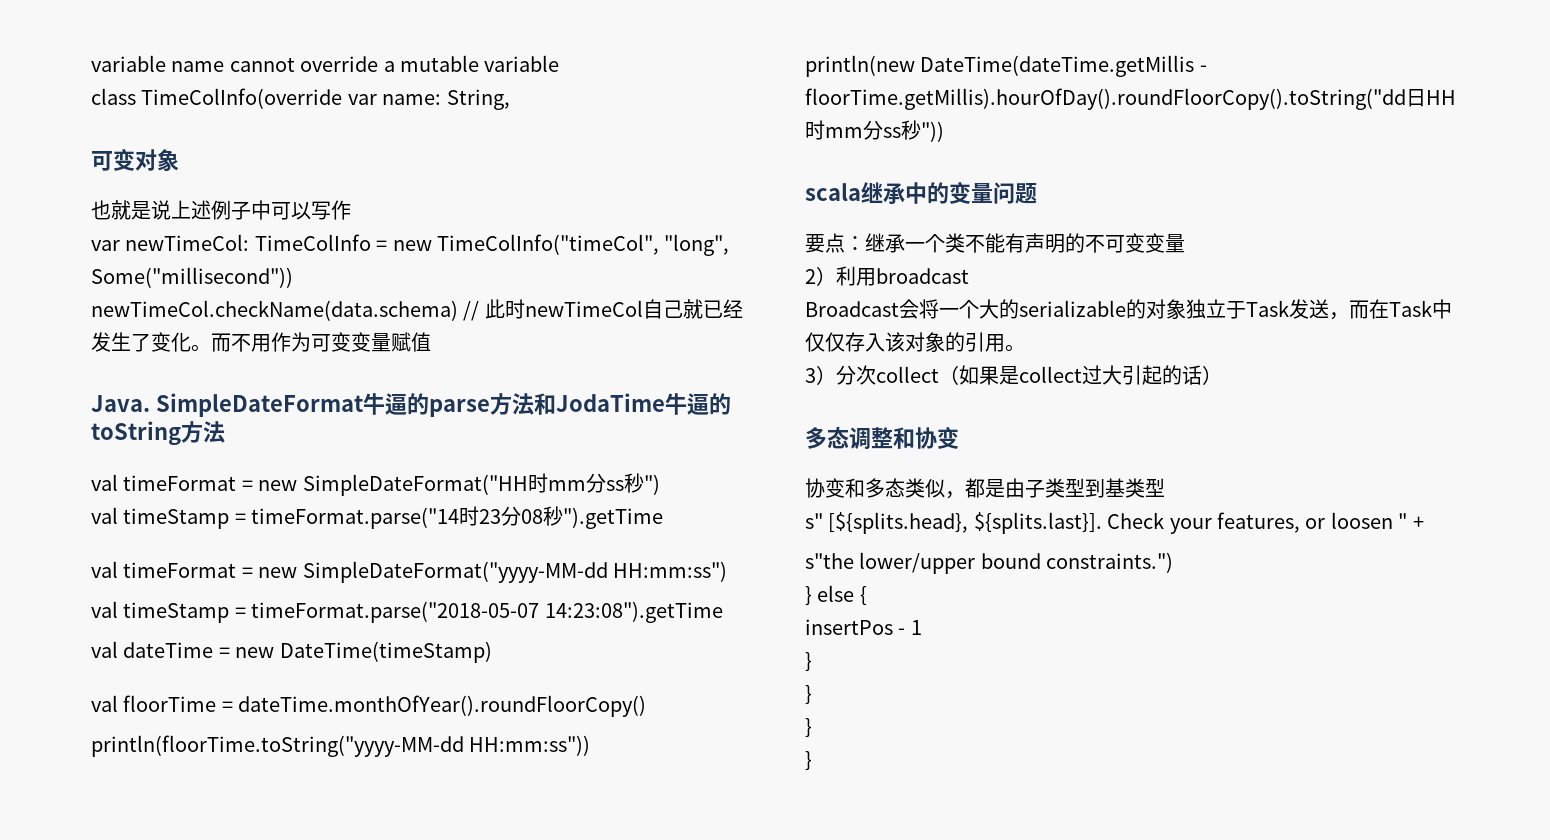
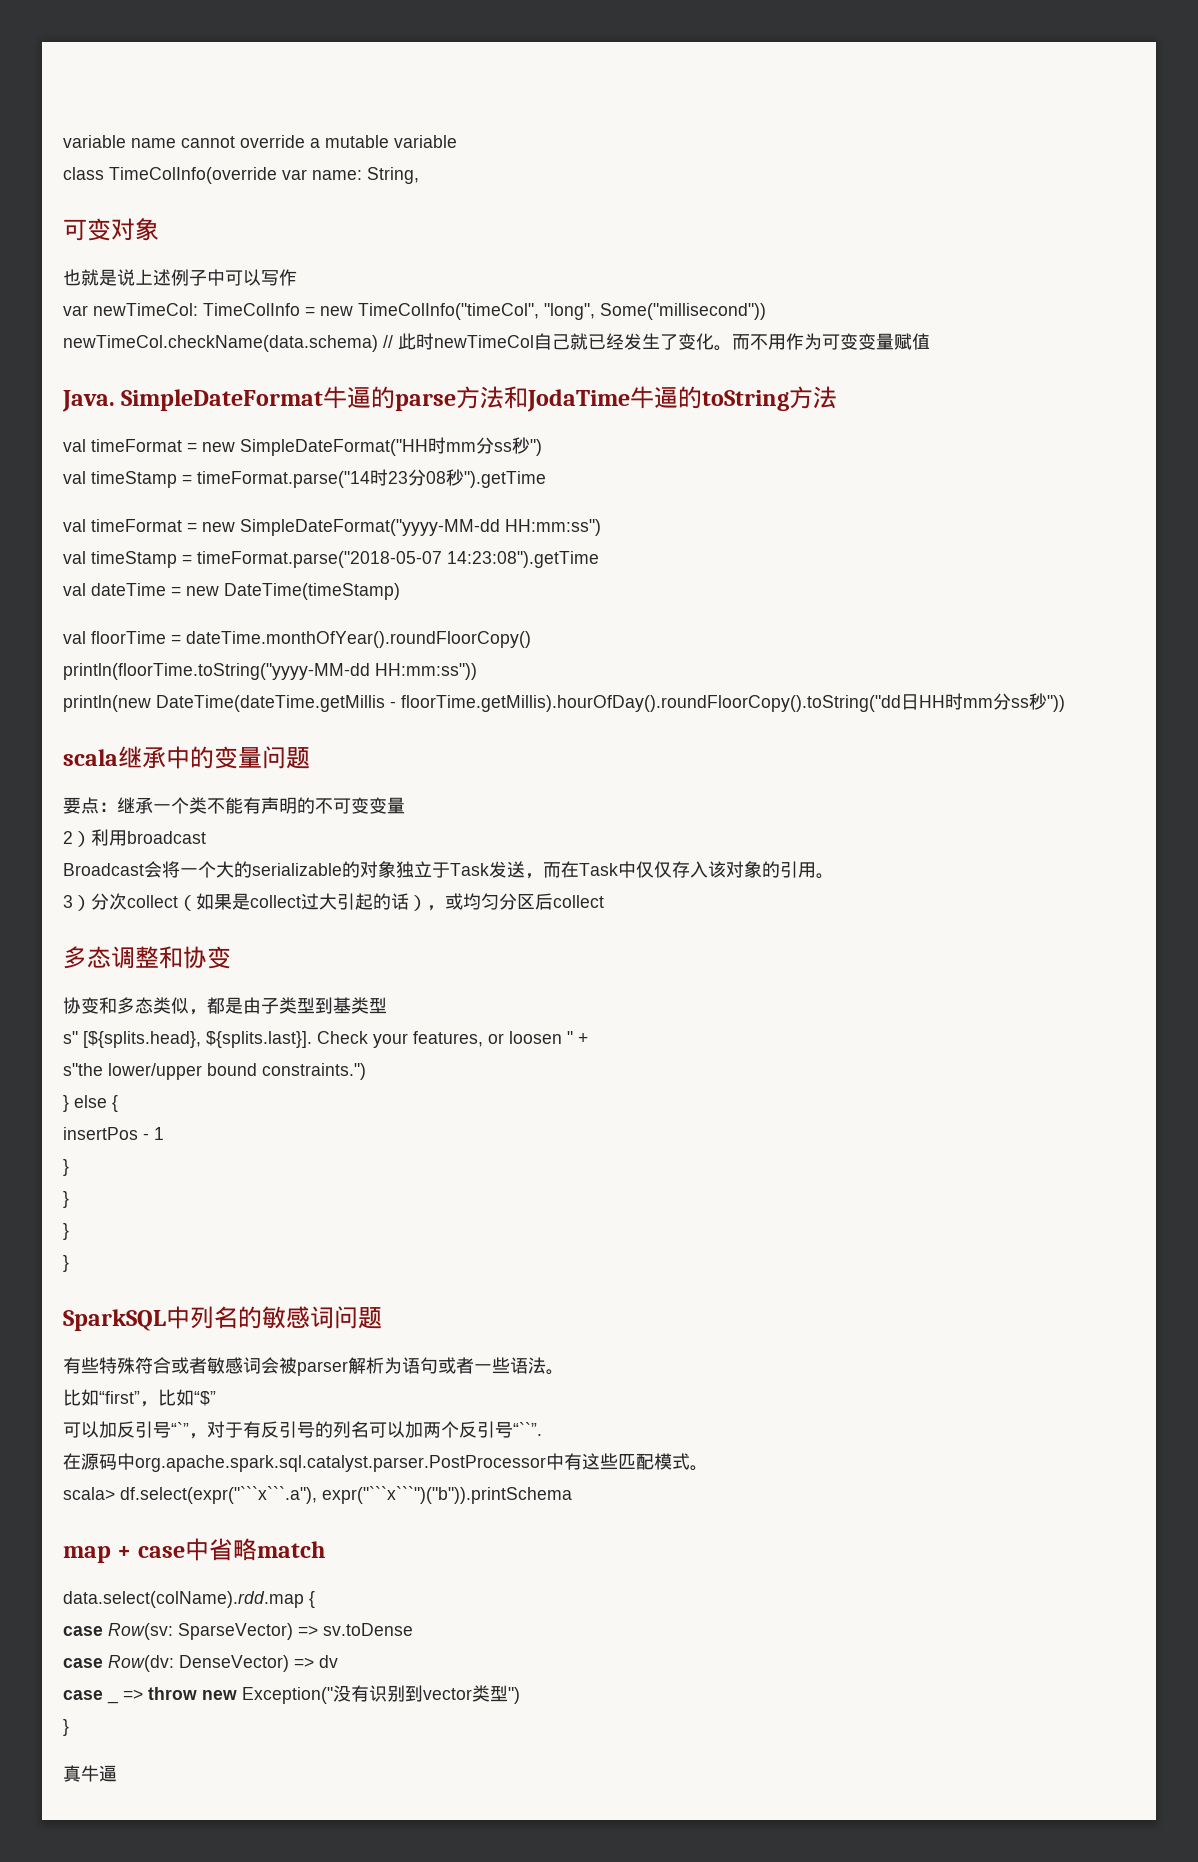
- 3）分次collect（如果是collect过大引起的话）
+ 3）分次collect（如果是collect过大引起的话），或均匀分区后collect
+ SparkSQL中列名的敏感词问题
+ 有些特殊符合或者敏感词会被parser解析为语句或者一些语法。
+ 比如“first”，比如“$”
+ 可以加反引号“`”，对于有反引号的列名可以加两个反引号“``”.
+ 在源码中org.apache.spark.sql.catalyst.parser.PostProcessor中有这些匹配模式。
+ scala> df.select(expr("```x```.a"), expr("```x```")("b")).printSchema
+ map + case中省略match
+ data.select(colName).rdd.map {
+ case Row(sv: SparseVector) => sv.toDense
+ case Row(dv: DenseVector) => dv
+ case _ => throw new Exception("没有识别到vector类型")
+ }
+ 真牛逼

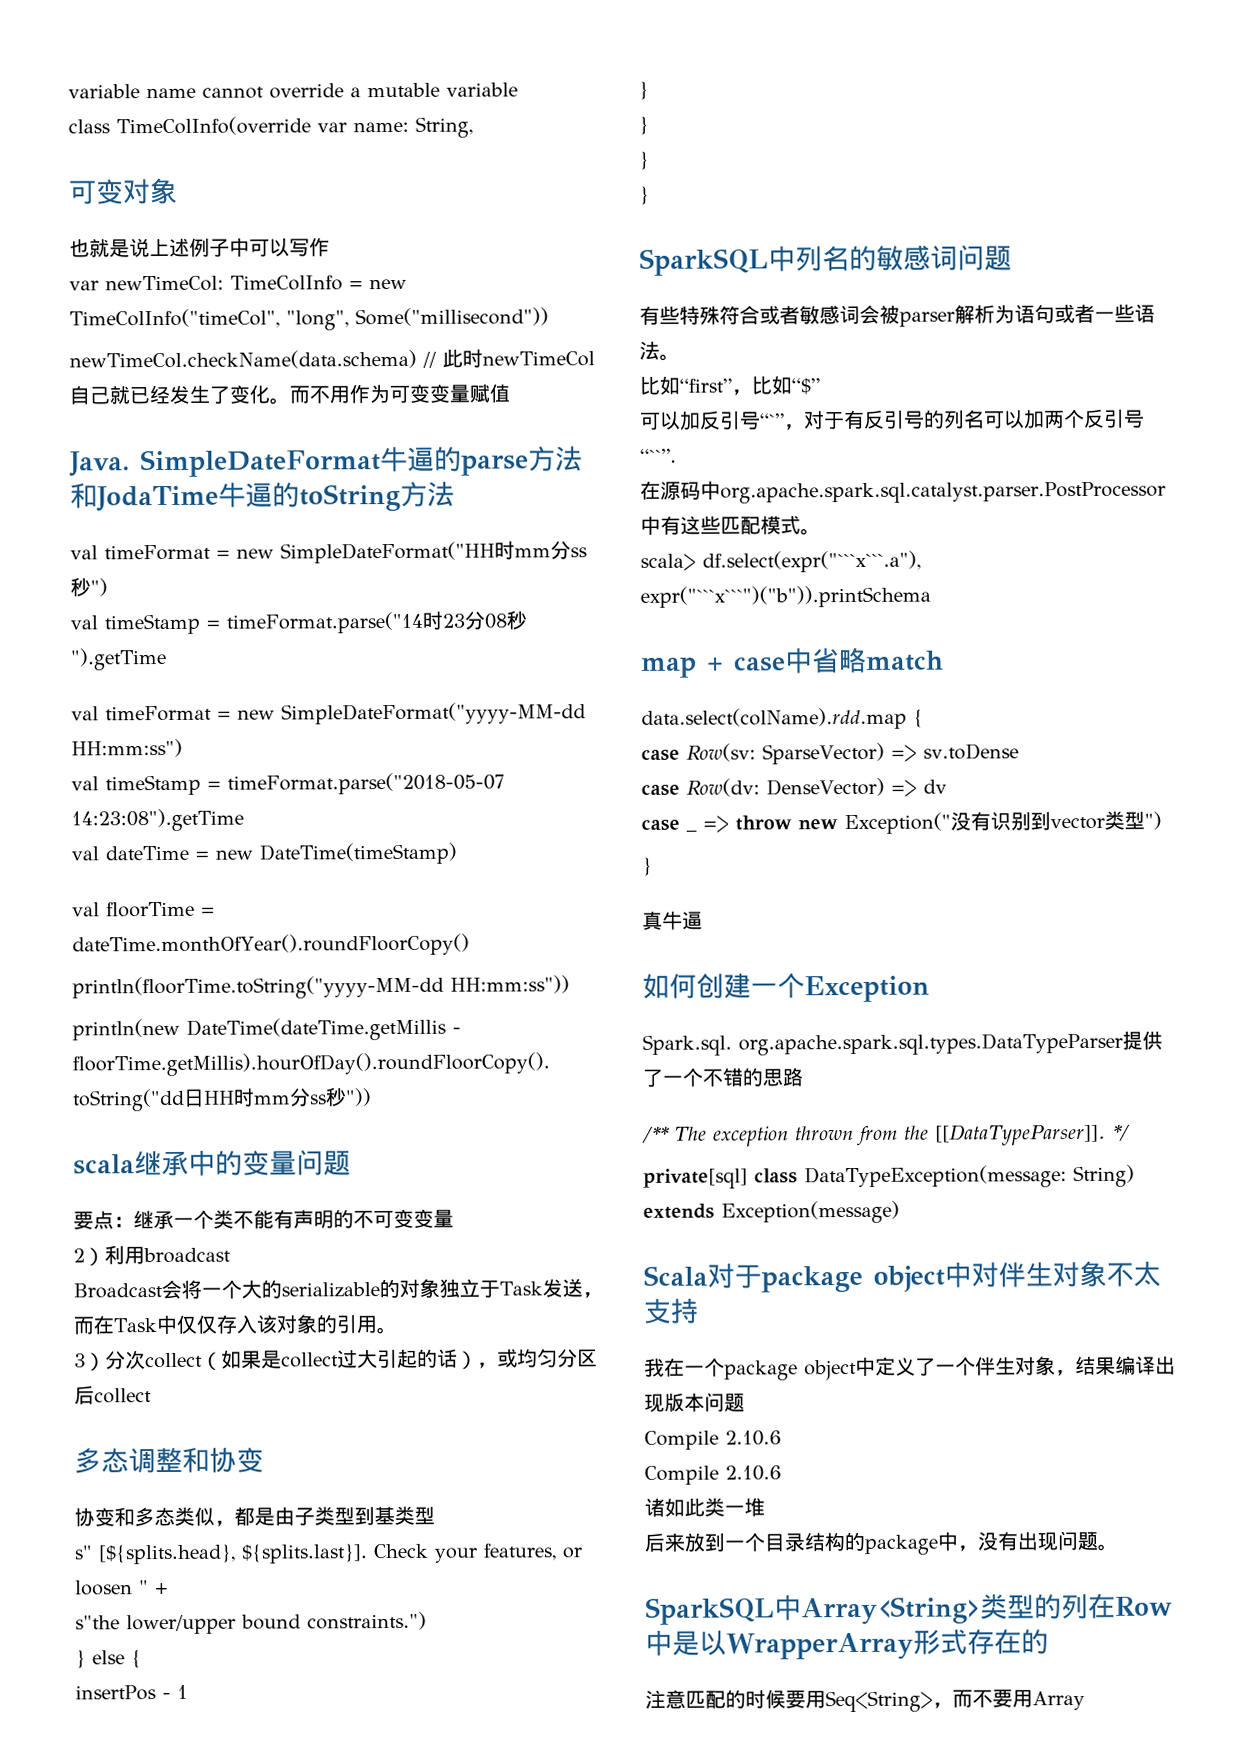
+ 如何创建一个Exception
+ Spark.sql. org.apache.spark.sql.types.DataTypeParser提供了一个不错的思路
+ /** The exception thrown from the [[DataTypeParser]]. */
+ private[sql] class DataTypeException(message: String) extends Exception(message)
+ Scala对于package object中对伴生对象不太支持
+ 我在一个package object中定义了一个伴生对象，结果编译出现版本问题
+ Compile 2.10.6
+ Compile 2.10.6
+ 诸如此类一堆
+ 后来放到一个目录结构的package中，没有出现问题。
+ SparkSQL中Array<String>类型的列在Row中是以WrapperArray形式存在的
+ 注意匹配的时候要用Seq<String>，而不要用Array

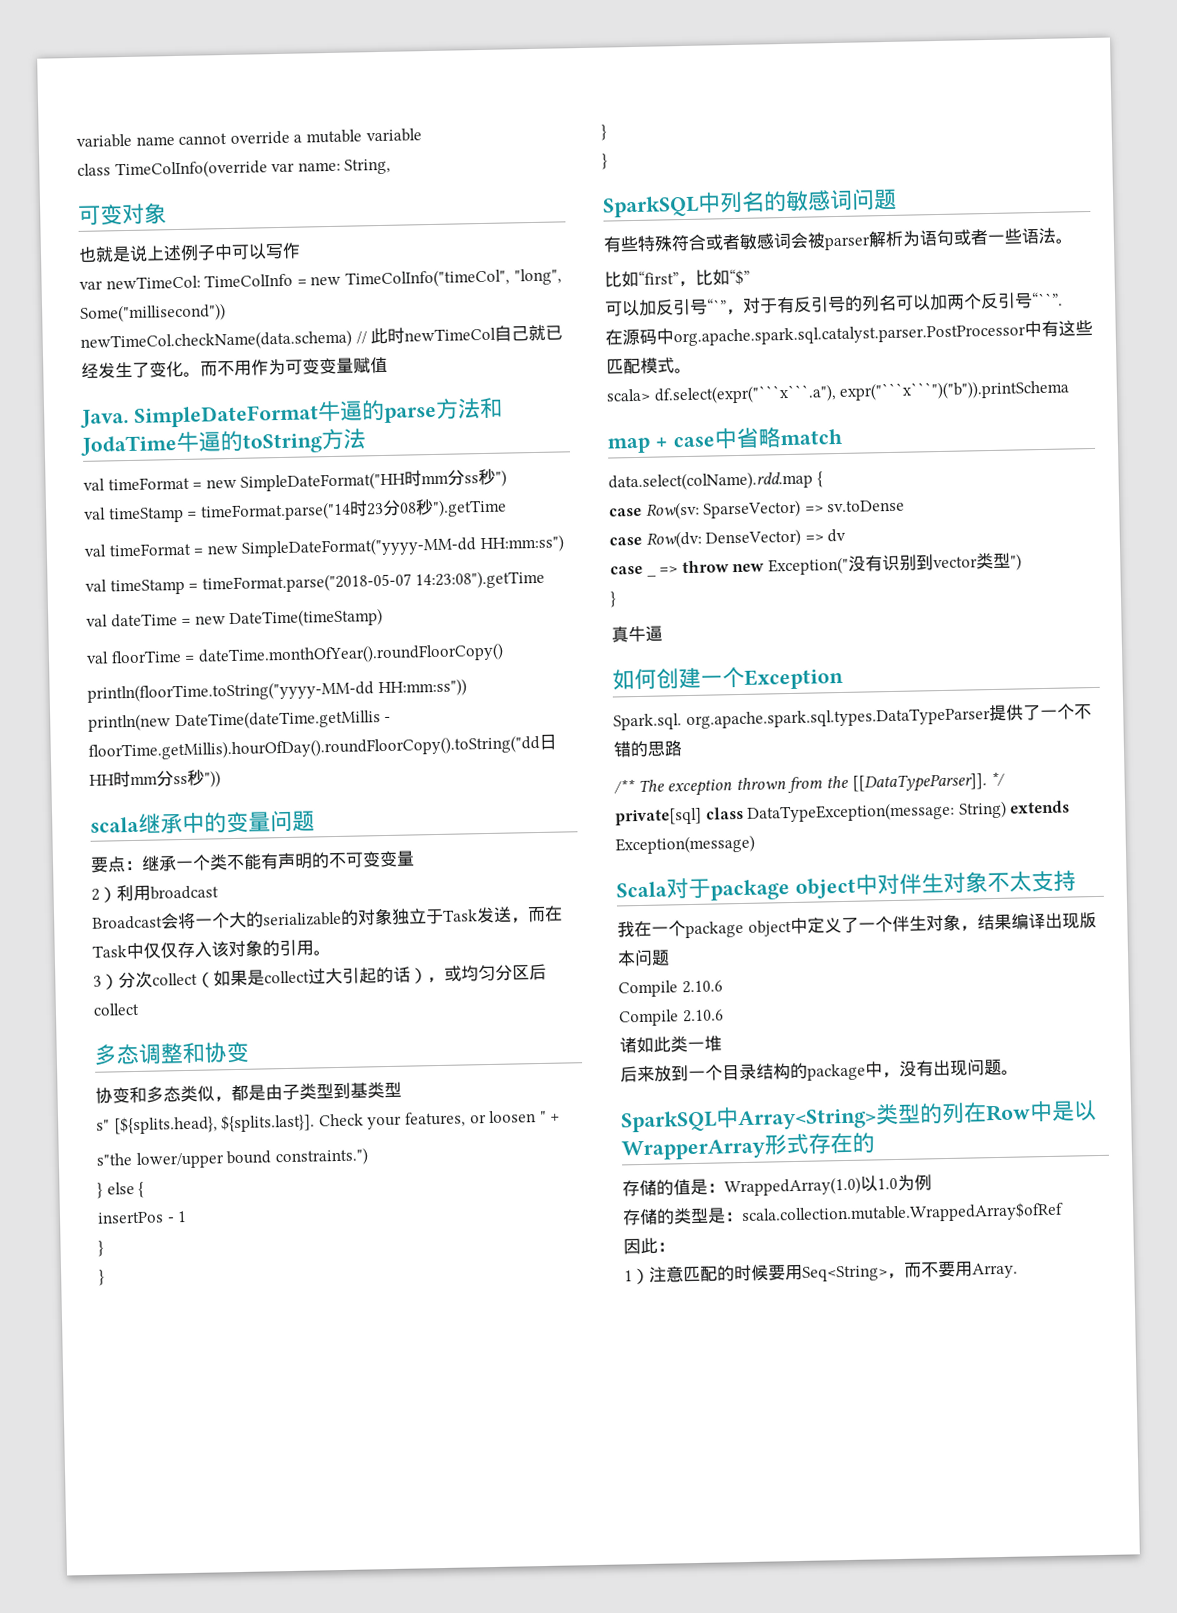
- 注意匹配的时候要用Seq<String>，而不要用Array
+ 存储的值是：WrappedArray(1.0)以1.0为例
+ 存储的类型是：scala.collection.mutable.WrappedArray$ofRef
+ 因此：
+ 1）注意匹配的时候要用Seq<String>，而不要用Array.

